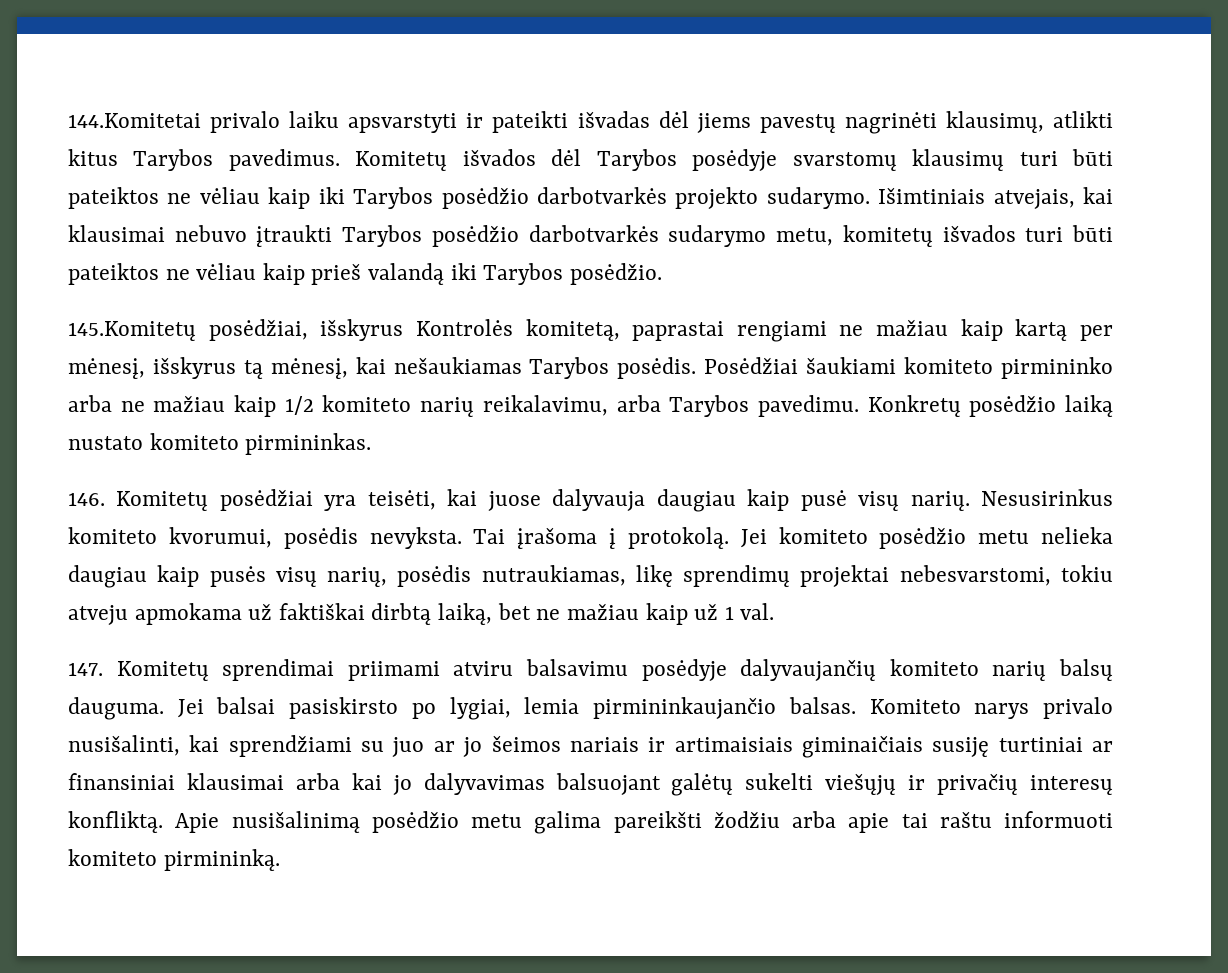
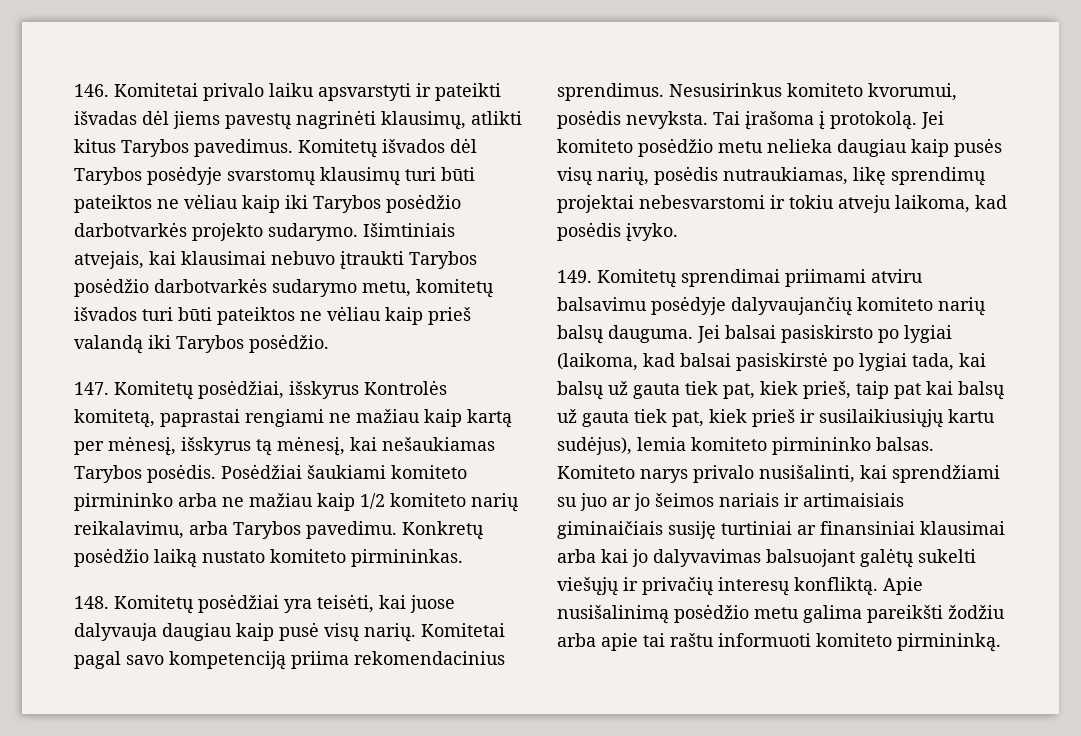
- 144.Komitetai privalo laiku apsvarstyti ir pateikti išvadas dėl jiems pavestų nagrinėti klausimų, atlikti kitus Tarybos pavedimus.
+ 146. Komitetai privalo laiku apsvarstyti ir pateikti išvadas dėl jiems pavestų nagrinėti klausimų, atlikti kitus Tarybos pavedimus.
- 145.Komitetų posėdžiai, išskyrus Kontrolės komitetą, paprastai rengiami ne mažiau kaip kartą per mėnesį, išskyrus tą mėnesį, kai nešaukiamas Tarybos posėdis.
+ 147. Komitetų posėdžiai, išskyrus Kontrolės komitetą, paprastai rengiami ne mažiau kaip kartą per mėnesį, išskyrus tą mėnesį, kai nešaukiamas Tarybos posėdis.
- 146. Komitetų posėdžiai yra teisėti, kai juose dalyvauja daugiau kaip pusė visų narių.
+ 148. Komitetų posėdžiai yra teisėti, kai juose dalyvauja daugiau kaip pusė visų narių.
+ Komitetai pagal savo kompetenciją priima rekomendacinius sprendimus.
- Jei komiteto posėdžio metu nelieka daugiau kaip pusės visų narių, posėdis nutraukiamas, likę sprendimų projektai nebesvarstomi, tokiu atveju apmokama už faktiškai dirbtą laiką, bet ne mažiau kaip už 1 val.
- 147. Komitetų sprendimai priimami atviru balsavimu posėdyje dalyvaujančių komiteto narių balsų dauguma.
+ Jei komiteto posėdžio metu nelieka daugiau kaip pusės visų narių, posėdis nutraukiamas, likę sprendimų projektai nebesvarstomi ir tokiu atveju laikoma, kad posėdis įvyko.
+ 149. Komitetų sprendimai priimami atviru balsavimu posėdyje dalyvaujančių komiteto narių balsų dauguma.
- Jei balsai pasiskirsto po lygiai, lemia pirmininkaujančio balsas.
+ Jei balsai pasiskirsto po lygiai (laikoma, kad balsai pasiskirstė po lygiai tada, kai balsų už gauta tiek pat, kiek prieš, taip pat kai balsų už gauta tiek pat, kiek prieš ir susilaikiusiųjų kartu sudėjus), lemia komiteto pirmininko balsas.

